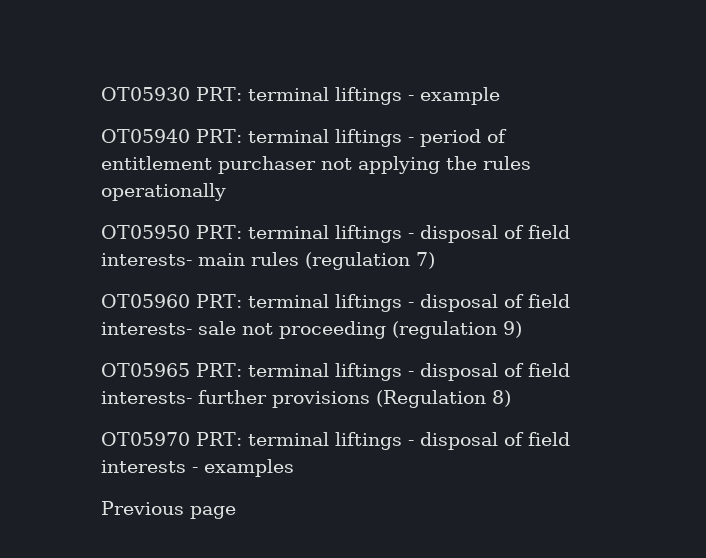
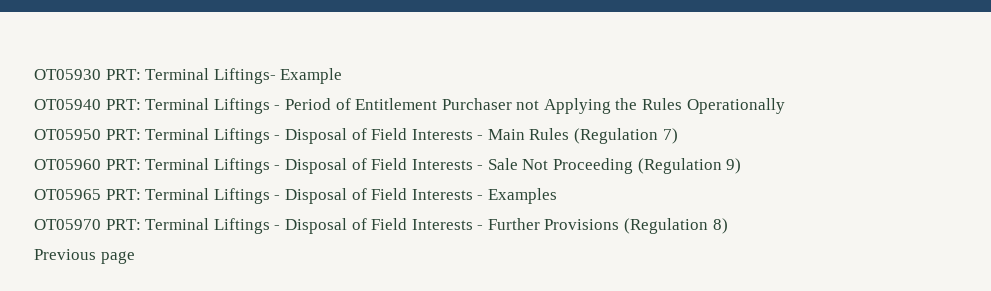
- OT05930 PRT: terminal liftings - example
- OT05940 PRT: terminal liftings - period of entitlement purchaser not applying the rules operationally
- OT05950 PRT: terminal liftings - disposal of field interests- main rules (regulation 7)
- OT05960 PRT: terminal liftings - disposal of field interests- sale not proceeding (regulation 9)
- OT05965 PRT: terminal liftings - disposal of field interests- further provisions (Regulation 8)
- OT05970 PRT: terminal liftings - disposal of field interests - examples
+ OT05930 PRT: Terminal Liftings- Example
+ OT05940 PRT: Terminal Liftings - Period of Entitlement Purchaser not Applying the Rules Operationally
+ OT05950 PRT: Terminal Liftings - Disposal of Field Interests - Main Rules (Regulation 7)
+ OT05960 PRT: Terminal Liftings - Disposal of Field Interests - Sale Not Proceeding (Regulation 9)
+ OT05965 PRT: Terminal Liftings - Disposal of Field Interests - Examples
+ OT05970 PRT: Terminal Liftings - Disposal of Field Interests - Further Provisions (Regulation 8)

